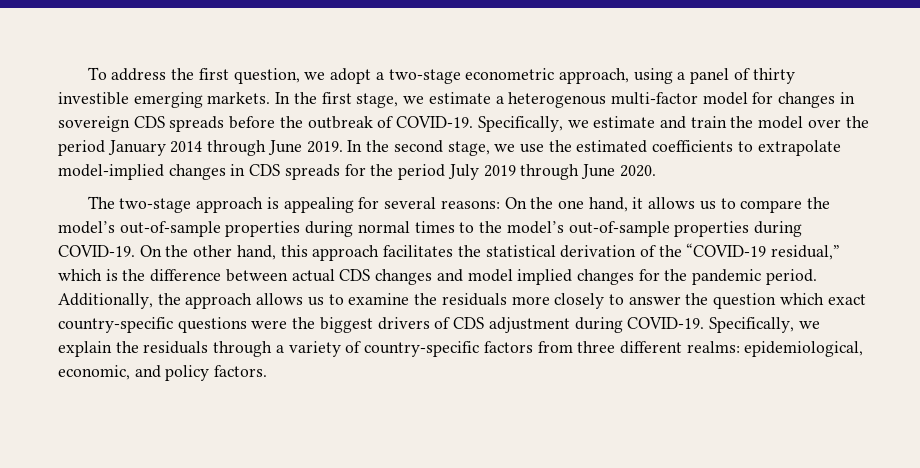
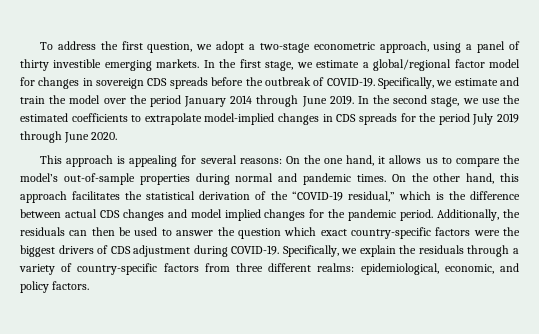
- In the first stage, we estimate a heterogenous multi-factor model for changes in sovereign CDS spreads before the outbreak of COVID-19.
+ In the first stage, we estimate a global/regional factor model for changes in sovereign CDS spreads before the outbreak of COVID-19.
- The two-stage approach is appealing for several reasons: On the one hand, it allows us to compare the model’s out-of-sample properties during normal times to the model’s out-of-sample properties during COVID-19.
+ This approach is appealing for several reasons: On the one hand, it allows us to compare the model’s out-of-sample properties during normal and pandemic times.
- Additionally, the approach allows us to examine the residuals more closely to answer the question which exact country-specific questions were the biggest drivers of CDS adjustment during COVID-19.
+ Additionally, the residuals can then be used to answer the question which exact country-specific factors were the biggest drivers of CDS adjustment during COVID-19.

